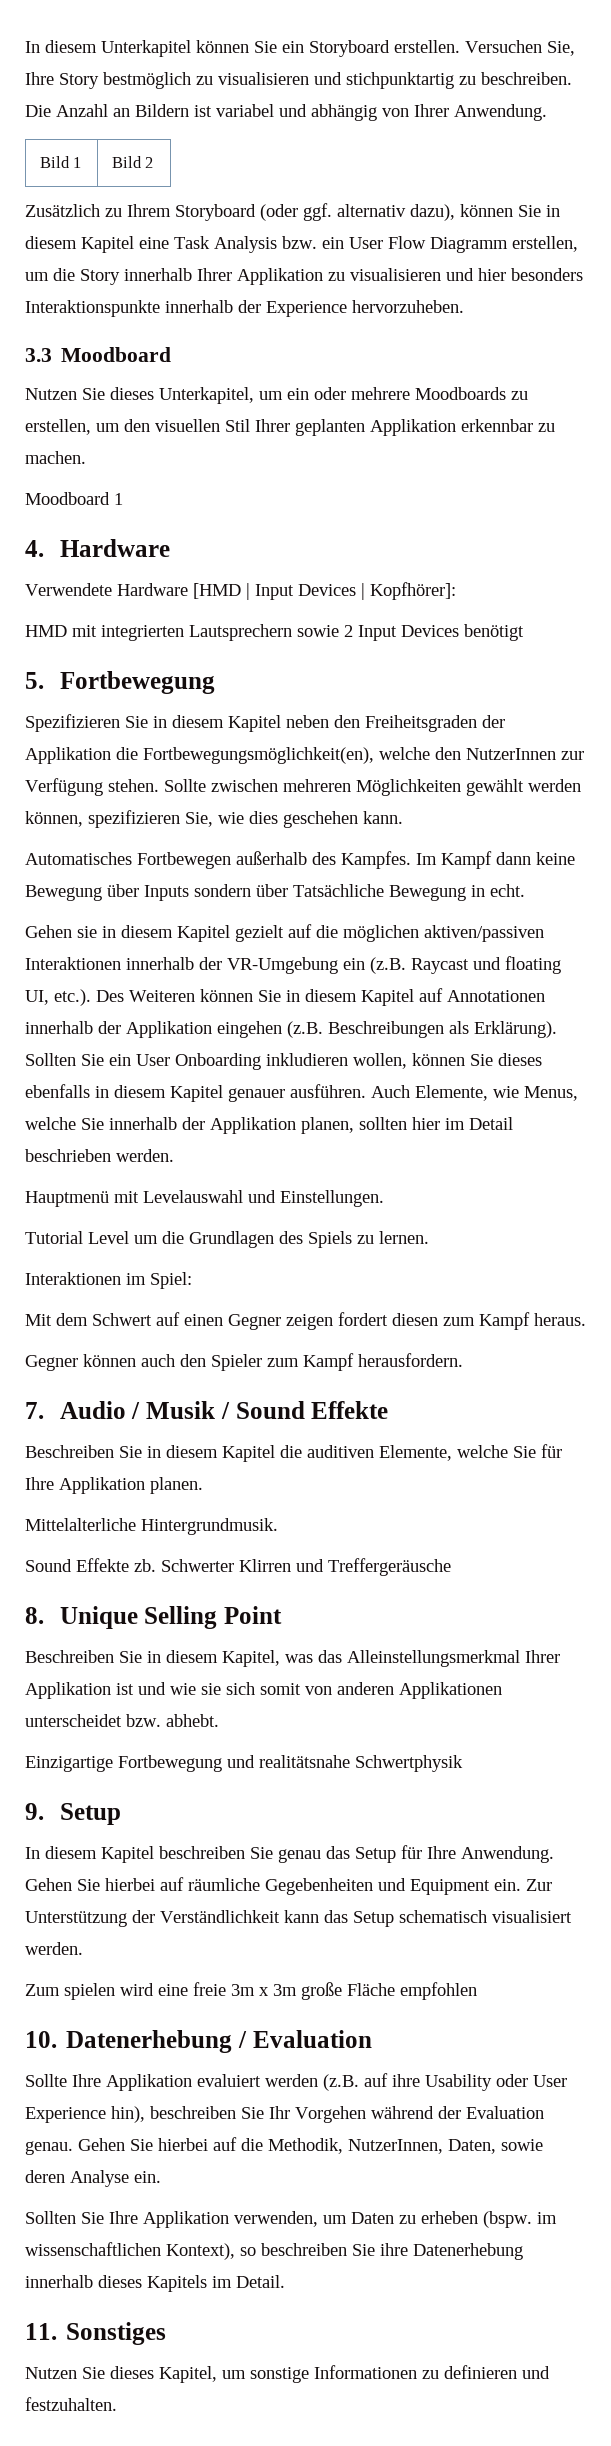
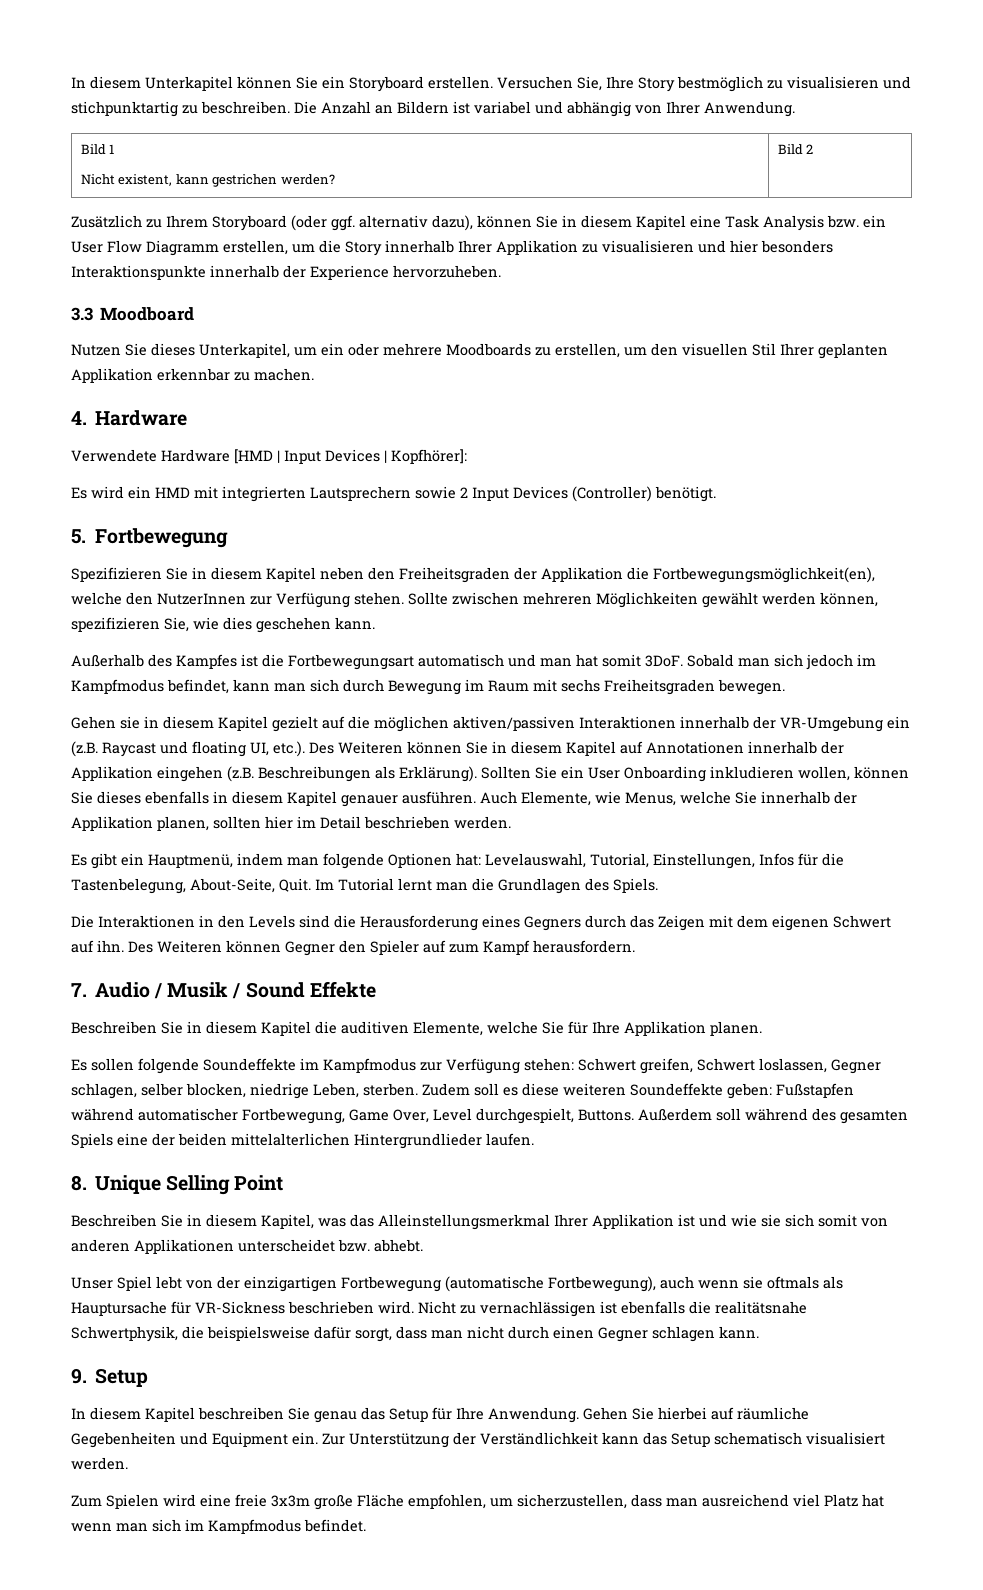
- Bild 1 | Bild 2
+ Bild 1
+ Nicht existent, kann gestrichen werden? | Bild 2
- Moodboard 1
- HMD mit integrierten Lautsprechern sowie 2 Input Devices benötigt
+ Es wird ein HMD mit integrierten Lautsprechern sowie 2 Input Devices (Controller) benötigt.
- Automatisches Fortbewegen außerhalb des Kampfes. Im Kampf dann keine Bewegung über Inputs sondern über Tatsächliche Bewegung in echt.
+ Außerhalb des Kampfes ist die Fortbewegungsart automatisch und man hat somit 3DoF. Sobald man sich jedoch im Kampfmodus befindet, kann man sich durch Bewegung im Raum mit sechs Freiheitsgraden bewegen.
- Hauptmenü mit Levelauswahl und Einstellungen.
- Tutorial Level um die Grundlagen des Spiels zu lernen.
- Interaktionen im Spiel:
- Mit dem Schwert auf einen Gegner zeigen fordert diesen zum Kampf heraus.
- Gegner können auch den Spieler zum Kampf herausfordern.
+ Es gibt ein Hauptmenü, indem man folgende Optionen hat: Levelauswahl, Tutorial, Einstellungen, Infos für die Tastenbelegung, About-Seite, Quit. Im Tutorial lernt man die Grundlagen des Spiels.
+ Die Interaktionen in den Levels sind die Herausforderung eines Gegners durch das Zeigen mit dem eigenen Schwert auf ihn. Des Weiteren können Gegner den Spieler auf zum Kampf herausfordern.
- Mittelalterliche Hintergrundmusik.
- Sound Effekte zb. Schwerter Klirren und Treffergeräusche
+ Es sollen folgende Soundeffekte im Kampfmodus zur Verfügung stehen: Schwert greifen, Schwert loslassen, Gegner schlagen, selber blocken, niedrige Leben, sterben. Zudem soll es diese weiteren Soundeffekte geben: Fußstapfen während automatischer Fortbewegung, Game Over, Level durchgespielt, Buttons. Außerdem soll während des gesamten Spiels eine der beiden mittelalterlichen Hintergrundlieder laufen.
- Einzigartige Fortbewegung und realitätsnahe Schwertphysik
+ Unser Spiel lebt von der einzigartigen Fortbewegung (automatische Fortbewegung), auch wenn sie oftmals als Hauptursache für VR-Sickness beschrieben wird. Nicht zu vernachlässigen ist ebenfalls die realitätsnahe Schwertphysik, die beispielsweise dafür sorgt, dass man nicht durch einen Gegner schlagen kann.
- Zum spielen wird eine freie 3m x 3m große Fläche empfohlen
- 10. Datenerhebung / Evaluation
- Sollte Ihre Applikation evaluiert werden (z.B. auf ihre Usability oder User Experience hin), beschreiben Sie Ihr Vorgehen während der Evaluation genau. Gehen Sie hierbei auf die Methodik, NutzerInnen, Daten, sowie deren Analyse ein.
- Sollten Sie Ihre Applikation verwenden, um Daten zu erheben (bspw. im wissenschaftlichen Kontext), so beschreiben Sie ihre Datenerhebung innerhalb dieses Kapitels im Detail.
- 11. Sonstiges
- Nutzen Sie dieses Kapitel, um sonstige Informationen zu definieren und festzuhalten.
+ Zum Spielen wird eine freie 3x3m große Fläche empfohlen, um sicherzustellen, dass man ausreichend viel Platz hat wenn man sich im Kampfmodus befindet.

